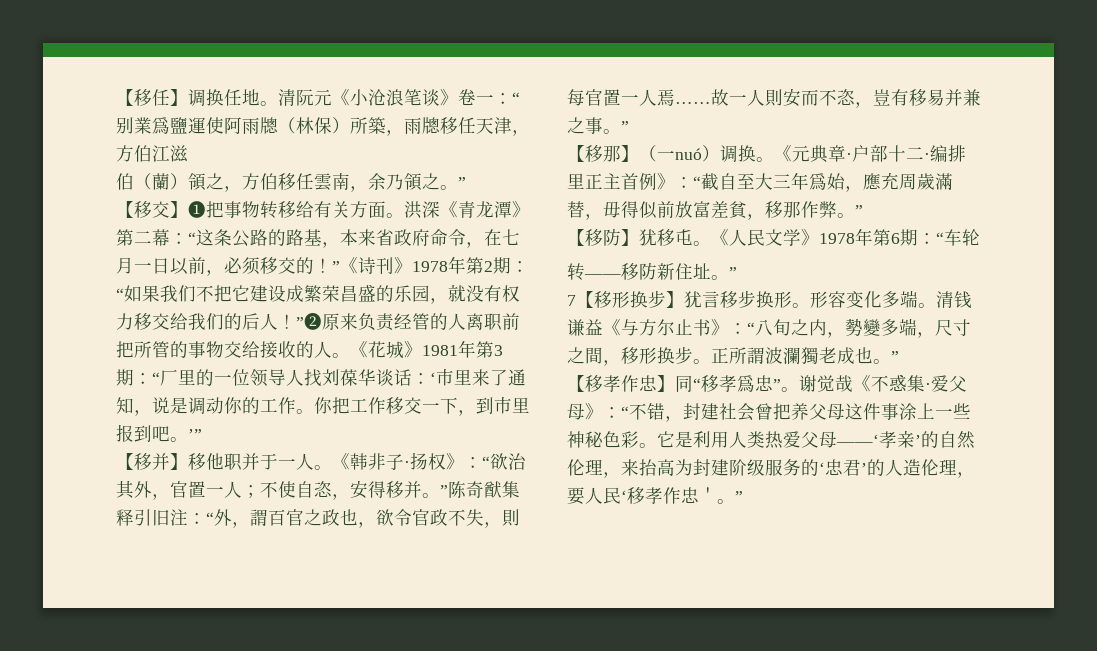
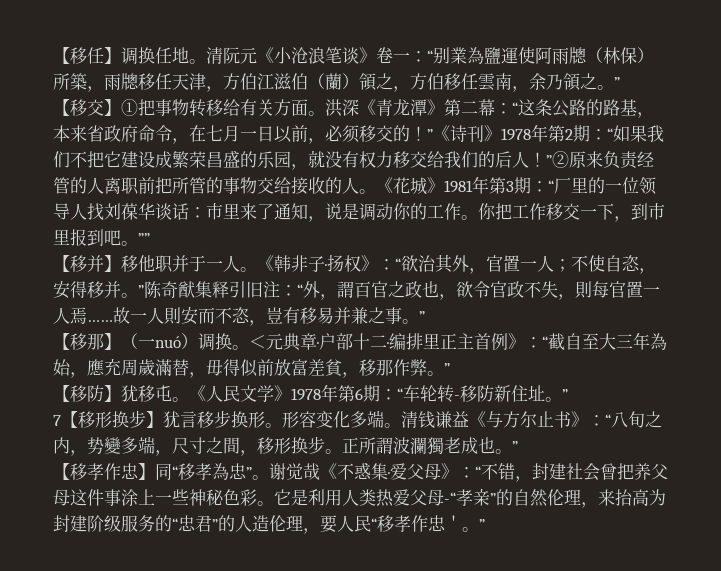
- 清阮元《小沧浪笔谈》卷一：“别業爲鹽運使阿雨牕（林保）所築，雨牕移任天津，方伯江滋
- 伯（蘭）領之，方伯移任雲南，余乃領之。”
+ 清阮元《小沧浪笔谈》卷一：“别業為鹽運使阿雨牕（林保）所築，雨牕移任天津，方伯江滋伯（蘭）領之，方伯移任雲南，余乃領之。”
- 【移交】❶把事物转移给有关方面。
+ 【移交】①把事物转移给有关方面。
- 洪深《青龙潭》第二幕：“这条公路的路基，本来省政府命令，在七月一日以前，必须移交的！”《诗刊》1978年第2期：“如果我们不把它建设成繁荣昌盛的乐园，就没有权力移交给我们的后人！”❷原来负责经管的人离职前把所管的事物交给接收的人。
+ 洪深《青龙潭》第二幕：“这条公路的路基，本来省政府命令，在七月一日以前，必须移交的！”《诗刊》1978年第2期：“如果我们不把它建设成繁荣昌盛的乐园，就没有权力移交给我们的后人！”②原来负责经管的人离职前把所管的事物交给接收的人。
- 《花城》1981年第3期：“厂里的一位领导人找刘葆华谈话：‘市里来了通知，说是调动你的工作。
+ 《花城》1981年第3期：“厂里的一位领导人找刘葆华谈话：市里来了通知，说是调动你的工作。
- 你把工作移交一下，到市里报到吧。’”
+ 你把工作移交一下，到市里报到吧。””
- 《元典章·户部十二·编排里正主首例》：“截自至大三年爲始，應充周歲滿替，毋得似前放富差貧，移那作弊。”
+ ＜元典章·户部十二·编排里正主首例》：“截自至大三年為始，應充周歲滿替，毋得似前放富差貧，移那作弊。”
- 《人民文学》1978年第6期：“车轮
- 转——移防新住址。”
+ 《人民文学》1978年第6期：“车轮转-移防新住址。”
- 清钱谦益《与方尔止书》：“八旬之内，勢變多端，尺寸之間，移形换步。
+ 清钱谦益《与方尔止书》：“八旬之内，势變多端，尺寸之間，移形换步。
- 【移孝作忠】同“移孝爲忠”。
+ 【移孝作忠】同“移孝為忠”。
- 它是利用人类热爱父母——‘孝亲’的自然伦理，来抬高为封建阶级服务的‘忠君’的人造伦理，要人民‘移孝作忠＇。”
+ 它是利用人类热爱父母-“孝亲”的自然伦理，来抬高为封建阶级服务的“忠君”的人造伦理，要人民“移孝作忠＇。”

